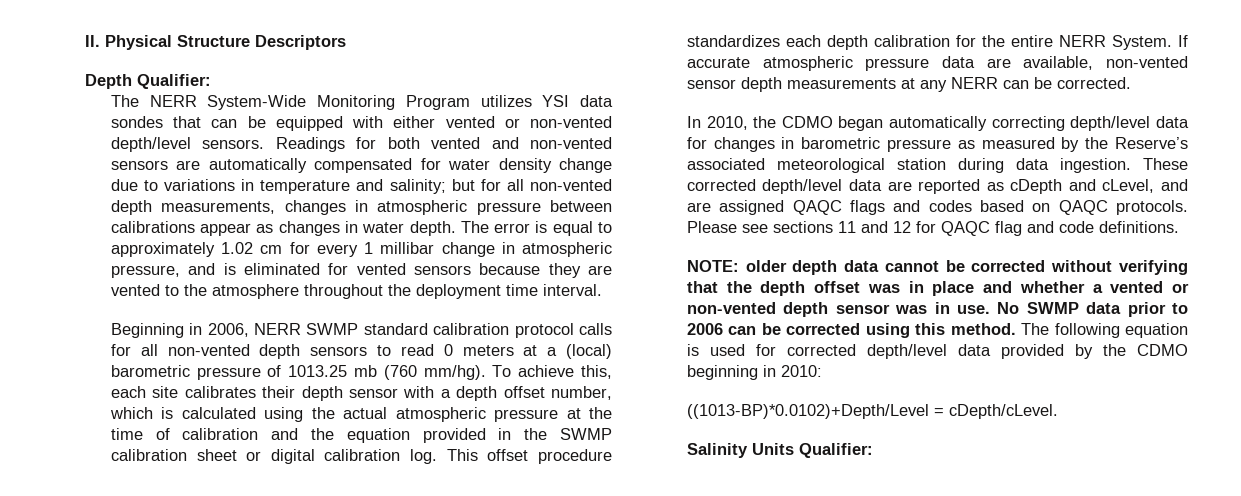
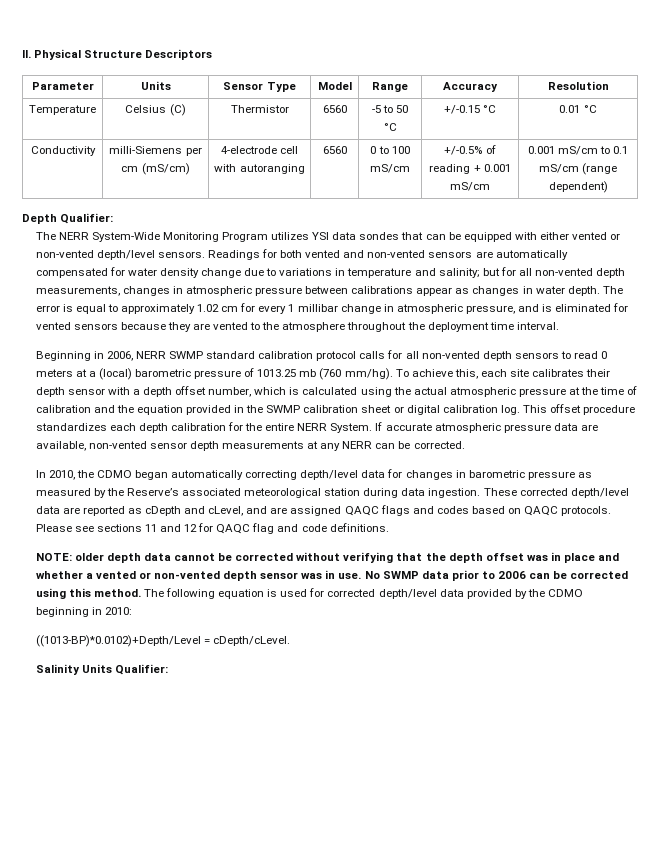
+ Parameter | Units | Sensor Type | Model | Range | Accuracy | Resolution
+ Temperature | Celsius (C) | Thermistor | 6560 | -5 to 50 °C | +/-0.15 °C | 0.01 °C
+ Conductivity | milli-Siemens per cm (mS/cm) | 4-electrode cell with autoranging | 6560 | 0 to 100 mS/cm | +/-0.5% of reading + 0.001 mS/cm | 0.001 mS/cm to 0.1 mS/cm (range dependent)

